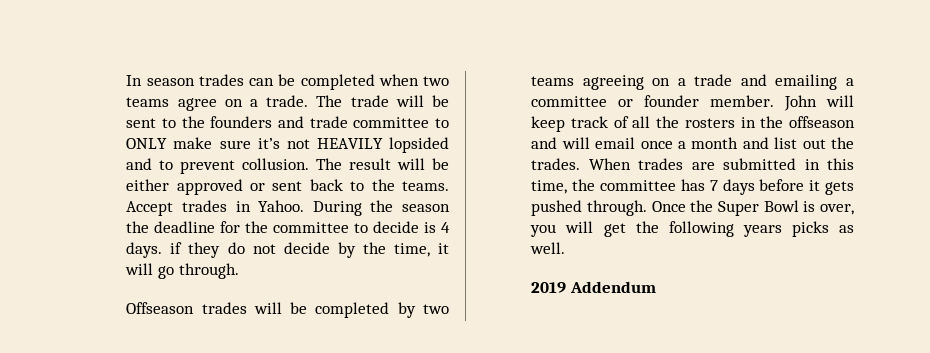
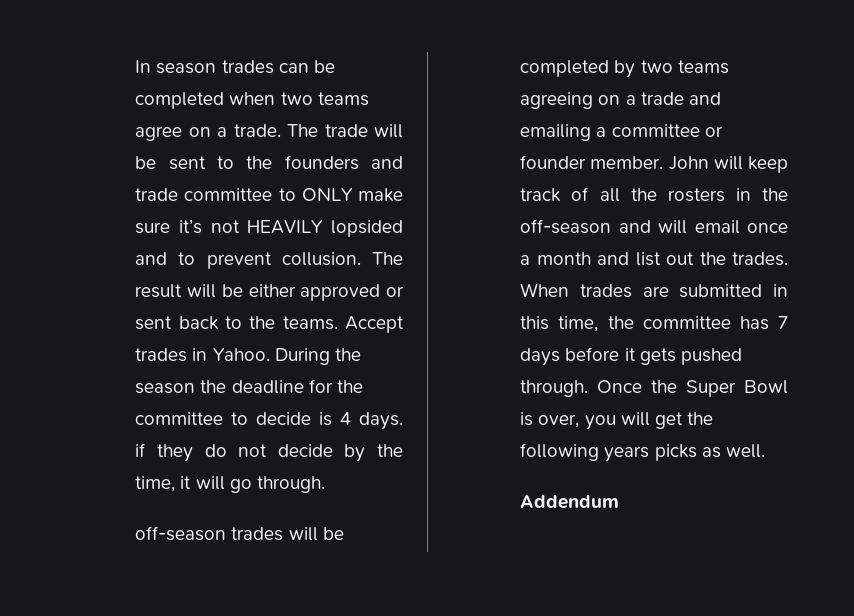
- Offseason trades will be completed by two teams agreeing on a trade and emailing a committee or founder member.
+ off-season trades will be completed by two teams agreeing on a trade and emailing a committee or founder member.
- John will keep track of all the rosters in the offseason and will email once a month and list out the trades.
+ John will keep track of all the rosters in the off-season and will email once a month and list out the trades.
- 2019 Addendum
+ Addendum

